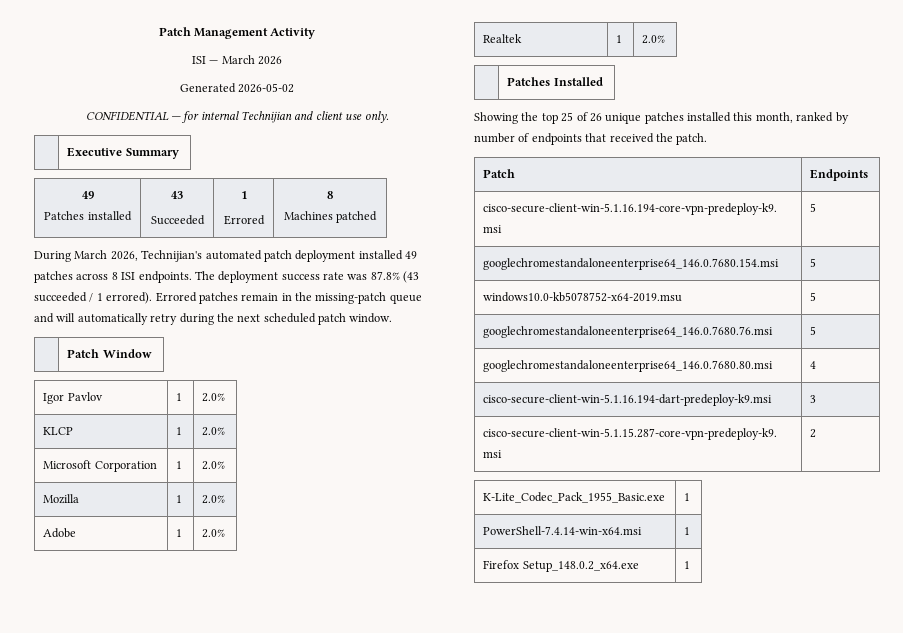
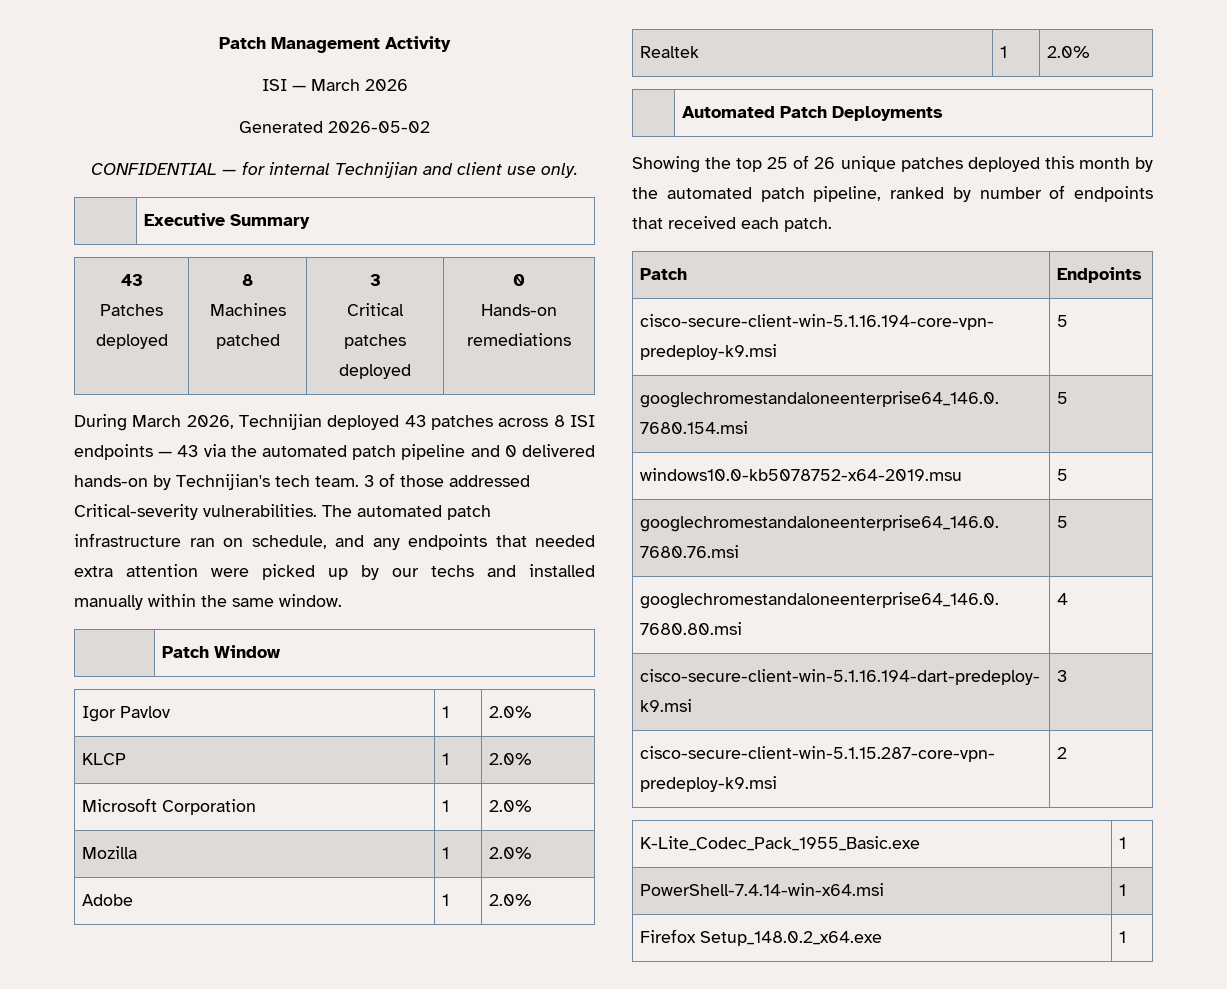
  | Executive Summary
- 49
- Patches installed | 43
- Succeeded | 1
- Errored | 8
- Machines patched
- During March 2026, Technijian's automated patch deployment installed 49 patches across 8 ISI endpoints. The deployment success rate was 87.8% (43 succeeded / 1 errored). Errored patches remain in the missing-patch queue and will automatically retry during the next scheduled patch window.
+ 43
+ Patches deployed | 8
+ Machines patched | 3
+ Critical patches deployed | 0
+ Hands-on remediations
+ During March 2026, Technijian deployed 43 patches across 8 ISI endpoints — 43 via the automated patch pipeline and 0 delivered hands-on by Technijian's tech team. 3 of those addressed Critical-severity vulnerabilities. The automated patch infrastructure ran on schedule, and any endpoints that needed extra attention were picked up by our techs and installed manually within the same window.
- | Patches Installed
+ | Automated Patch Deployments
- Showing the top 25 of 26 unique patches installed this month, ranked by number of endpoints that received the patch.
+ Showing the top 25 of 26 unique patches deployed this month by the automated patch pipeline, ranked by number of endpoints that received each patch.

